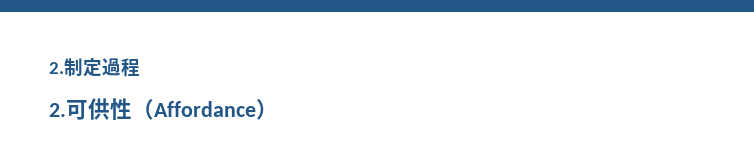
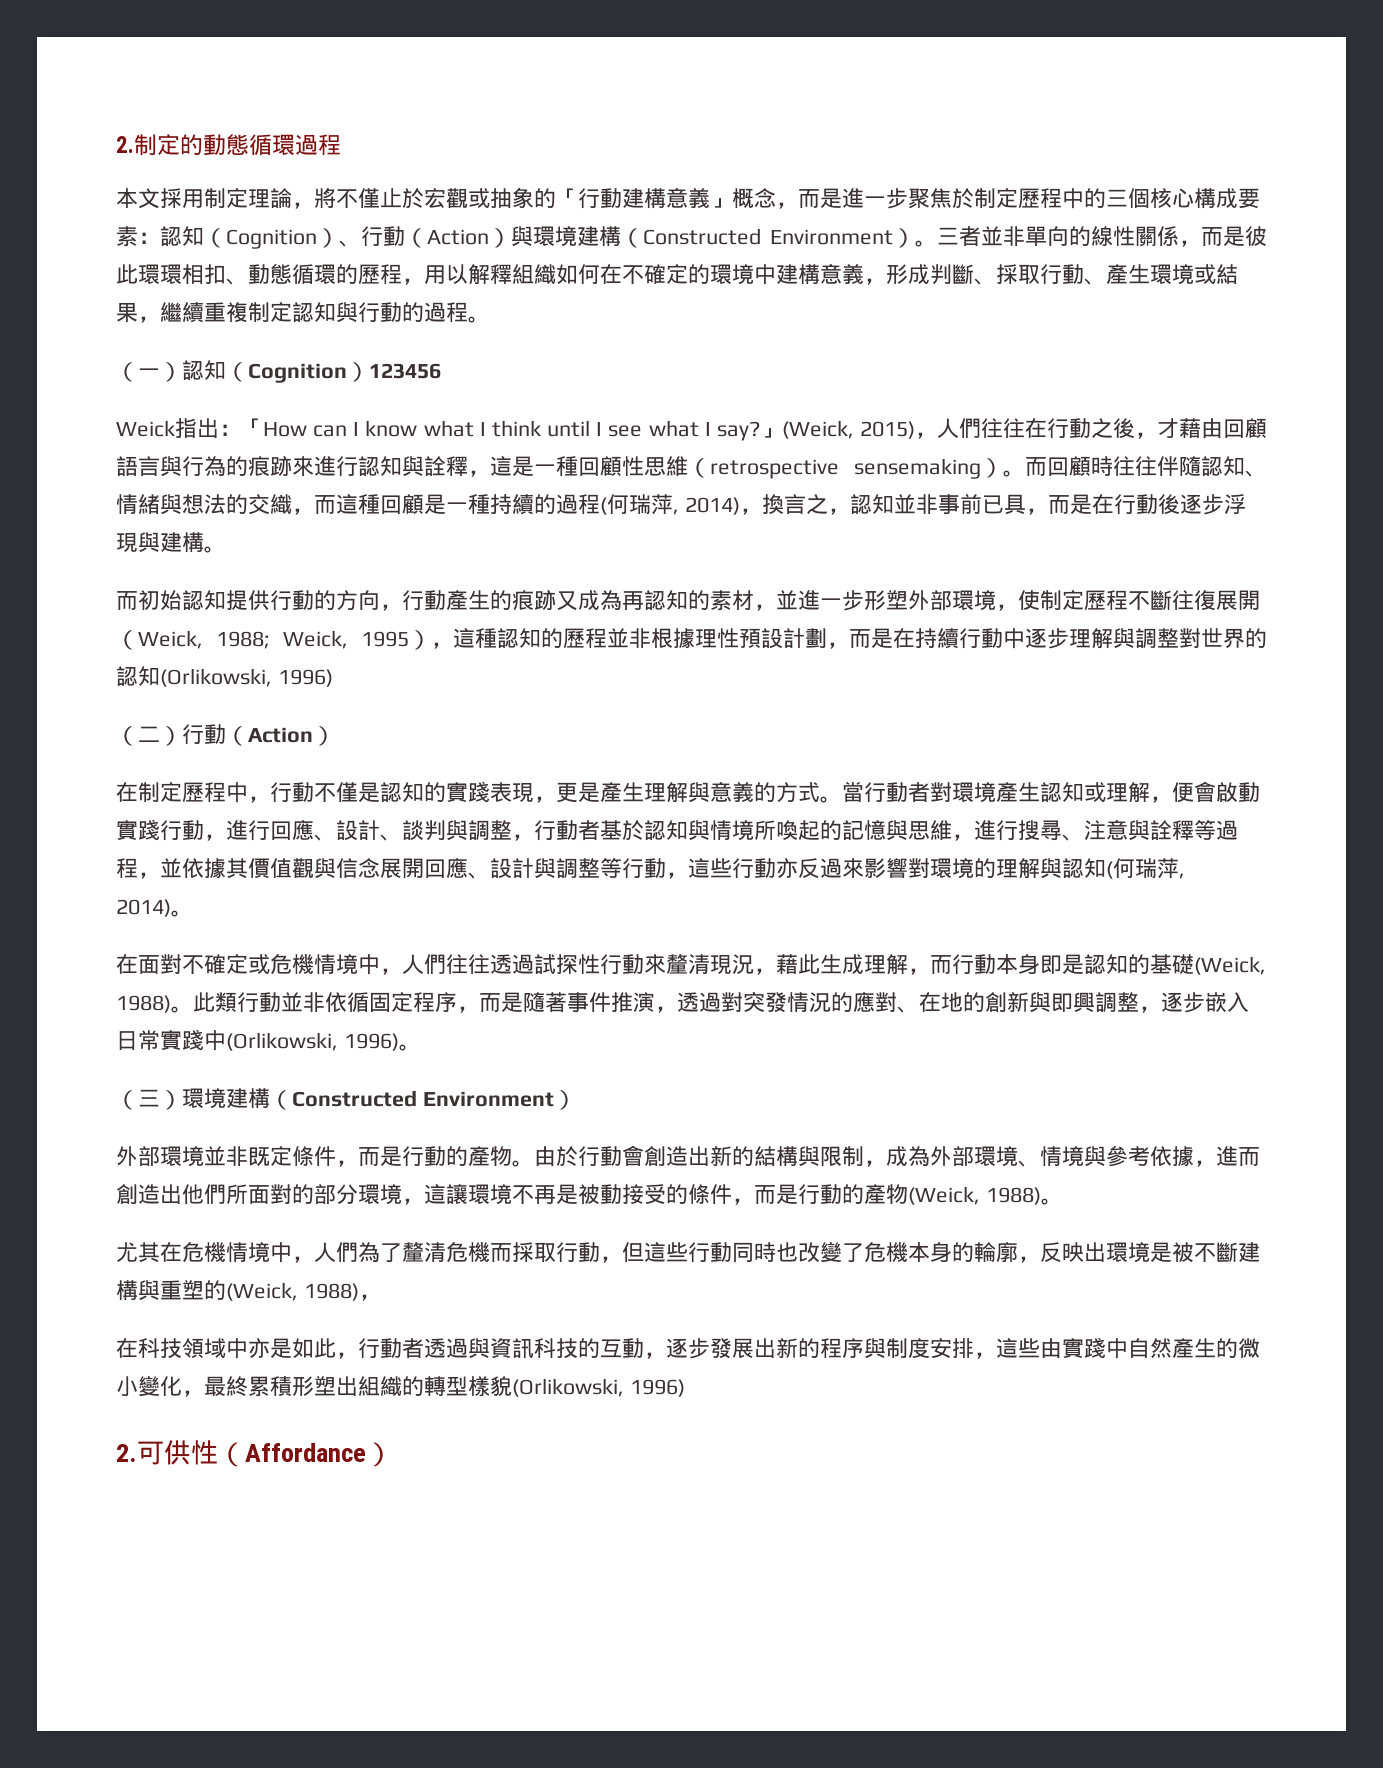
- 2.制定過程
+ 2.制定的動態循環過程
+ 本文採用制定理論，將不僅止於宏觀或抽象的「行動建構意義」概念，而是進一步聚焦於制定歷程中的三個核心構成要素：認知（Cognition）、行動（Action）與環境建構（Constructed Environment）。三者並非單向的線性關係，而是彼此環環相扣、動態循環的歷程，用以解釋組織如何在不確定的環境中建構意義，形成判斷、採取行動、產生環境或結果，繼續重複制定認知與行動的過程。
+ （一）認知（Cognition）123456
+ Weick指出：「How can I know what I think until I see what I say?」(Weick, 2015)，人們往往在行動之後，才藉由回顧語言與行為的痕跡來進行認知與詮釋，這是一種回顧性思維（retrospective sensemaking）。而回顧時往往伴隨認知、情緒與想法的交織，而這種回顧是一種持續的過程(何瑞萍, 2014)，換言之，認知並非事前已具，而是在行動後逐步浮現與建構。
+ 而初始認知提供行動的方向，行動產生的痕跡又成為再認知的素材，並進一步形塑外部環境，使制定歷程不斷往復展開（Weick, 1988; Weick, 1995），這種認知的歷程並非根據理性預設計劃，而是在持續行動中逐步理解與調整對世界的認知(Orlikowski, 1996)
+ （二）行動（Action）
+ 在制定歷程中，行動不僅是認知的實踐表現，更是產生理解與意義的方式。當行動者對環境產生認知或理解，便會啟動實踐行動，進行回應、設計、談判與調整，行動者基於認知與情境所喚起的記憶與思維，進行搜尋、注意與詮釋等過程，並依據其價值觀與信念展開回應、設計與調整等行動，這些行動亦反過來影響對環境的理解與認知(何瑞萍, 2014)。
+ 在面對不確定或危機情境中，人們往往透過試探性行動來釐清現況，藉此生成理解，而行動本身即是認知的基礎(Weick, 1988)。此類行動並非依循固定程序，而是隨著事件推演，透過對突發情況的應對、在地的創新與即興調整，逐步嵌入日常實踐中(Orlikowski, 1996)。
+ （三）環境建構（Constructed Environment）
+ 外部環境並非既定條件，而是行動的產物。由於行動會創造出新的結構與限制，成為外部環境、情境與參考依據，進而創造出他們所面對的部分環境，這讓環境不再是被動接受的條件，而是行動的產物(Weick, 1988)。
+ 尤其在危機情境中，人們為了釐清危機而採取行動，但這些行動同時也改變了危機本身的輪廓，反映出環境是被不斷建構與重塑的(Weick, 1988)，
+ 在科技領域中亦是如此，行動者透過與資訊科技的互動，逐步發展出新的程序與制度安排，這些由實踐中自然產生的微小變化，最終累積形塑出組織的轉型樣貌(Orlikowski, 1996)

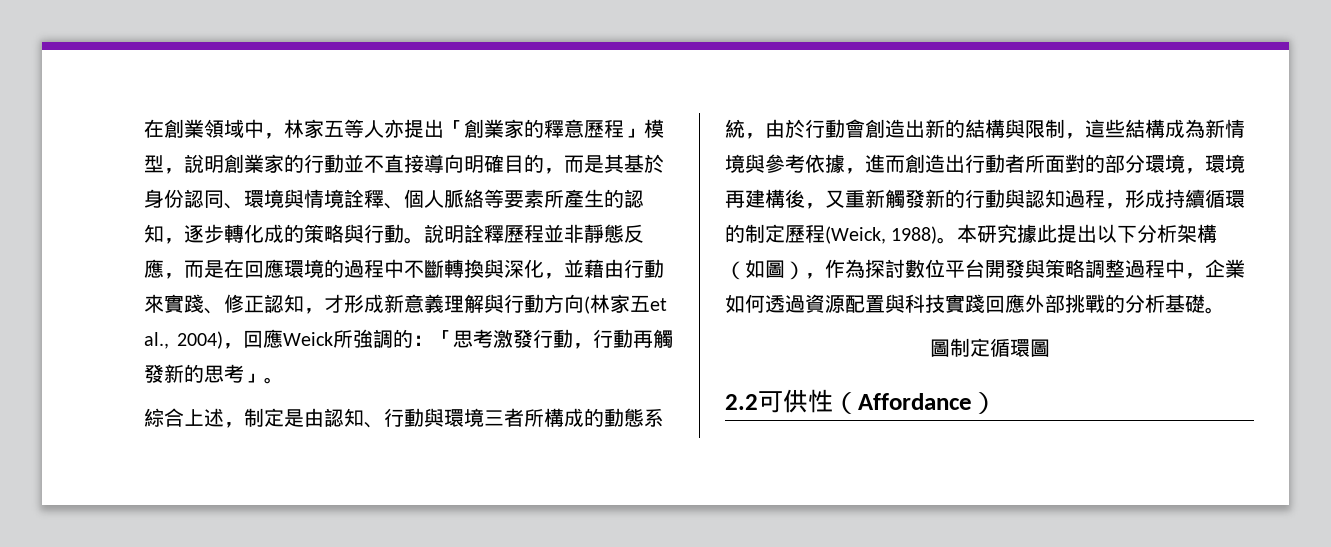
- 2.制定的動態循環過程
- 本文採用制定理論，將不僅止於宏觀或抽象的「行動建構意義」概念，而是進一步聚焦於制定歷程中的三個核心構成要素：認知（Cognition）、行動（Action）與環境建構（Constructed Environment）。三者並非單向的線性關係，而是彼此環環相扣、動態循環的歷程，用以解釋組織如何在不確定的環境中建構意義，形成判斷、採取行動、產生環境或結果，繼續重複制定認知與行動的過程。
- （一）認知（Cognition）123456
- Weick指出：「How can I know what I think until I see what I say?」(Weick, 2015)，人們往往在行動之後，才藉由回顧語言與行為的痕跡來進行認知與詮釋，這是一種回顧性思維（retrospective sensemaking）。而回顧時往往伴隨認知、情緒與想法的交織，而這種回顧是一種持續的過程(何瑞萍, 2014)，換言之，認知並非事前已具，而是在行動後逐步浮現與建構。
- 而初始認知提供行動的方向，行動產生的痕跡又成為再認知的素材，並進一步形塑外部環境，使制定歷程不斷往復展開（Weick, 1988; Weick, 1995），這種認知的歷程並非根據理性預設計劃，而是在持續行動中逐步理解與調整對世界的認知(Orlikowski, 1996)
- （二）行動（Action）
- 在制定歷程中，行動不僅是認知的實踐表現，更是產生理解與意義的方式。當行動者對環境產生認知或理解，便會啟動實踐行動，進行回應、設計、談判與調整，行動者基於認知與情境所喚起的記憶與思維，進行搜尋、注意與詮釋等過程，並依據其價值觀與信念展開回應、設計與調整等行動，這些行動亦反過來影響對環境的理解與認知(何瑞萍, 2014)。
- 在面對不確定或危機情境中，人們往往透過試探性行動來釐清現況，藉此生成理解，而行動本身即是認知的基礎(Weick, 1988)。此類行動並非依循固定程序，而是隨著事件推演，透過對突發情況的應對、在地的創新與即興調整，逐步嵌入日常實踐中(Orlikowski, 1996)。
- （三）環境建構（Constructed Environment）
- 外部環境並非既定條件，而是行動的產物。由於行動會創造出新的結構與限制，成為外部環境、情境與參考依據，進而創造出他們所面對的部分環境，這讓環境不再是被動接受的條件，而是行動的產物(Weick, 1988)。
- 尤其在危機情境中，人們為了釐清危機而採取行動，但這些行動同時也改變了危機本身的輪廓，反映出環境是被不斷建構與重塑的(Weick, 1988)，
- 在科技領域中亦是如此，行動者透過與資訊科技的互動，逐步發展出新的程序與制度安排，這些由實踐中自然產生的微小變化，最終累積形塑出組織的轉型樣貌(Orlikowski, 1996)
- 2.可供性（Affordance）
+ 在創業領域中，林家五等人亦提出「創業家的釋意歷程」模型，說明創業家的行動並不直接導向明確目的，而是其基於身份認同、環境與情境詮釋、個人脈絡等要素所產生的認知，逐步轉化成的策略與行動。說明詮釋歷程並非靜態反應，而是在回應環境的過程中不斷轉換與深化，並藉由行動來實踐、修正認知，才形成新意義理解與行動方向(林家五et al., 2004)，回應Weick所強調的：「思考激發行動，行動再觸發新的思考」。
+ 綜合上述，制定是由認知、行動與環境三者所構成的動態系統，由於行動會創造出新的結構與限制，這些結構成為新情境與參考依據，進而創造出行動者所面對的部分環境，環境再建構後，又重新觸發新的行動與認知過程，形成持續循環的制定歷程(Weick, 1988)。本研究據此提出以下分析架構（如圖），作為探討數位平台開發與策略調整過程中，企業如何透過資源配置與科技實踐回應外部挑戰的分析基礎。
+ 圖制定循環圖
+ 2.2可供性（Affordance）

